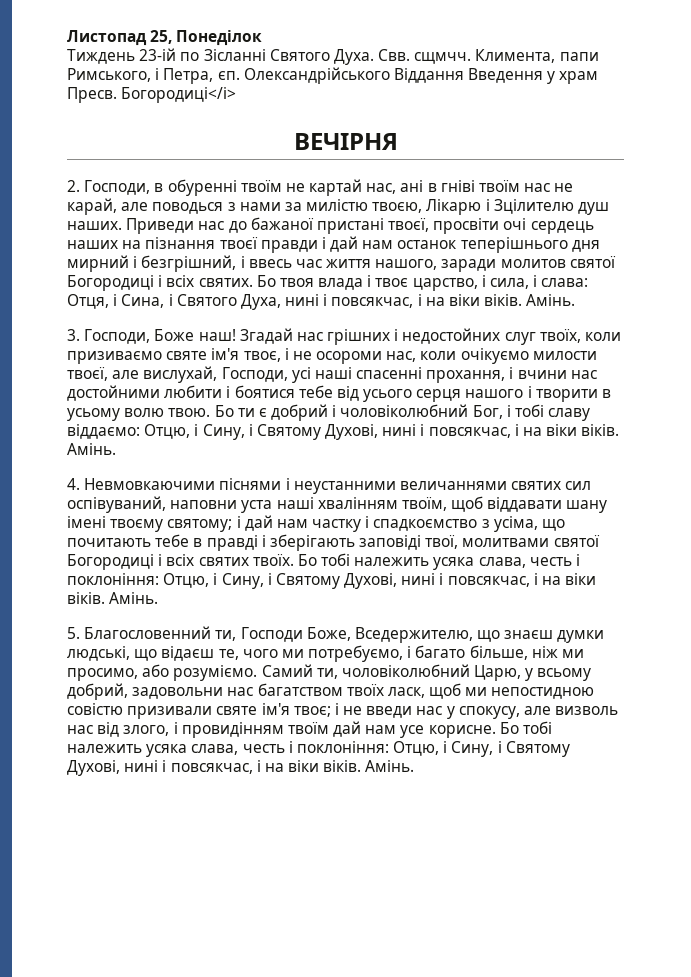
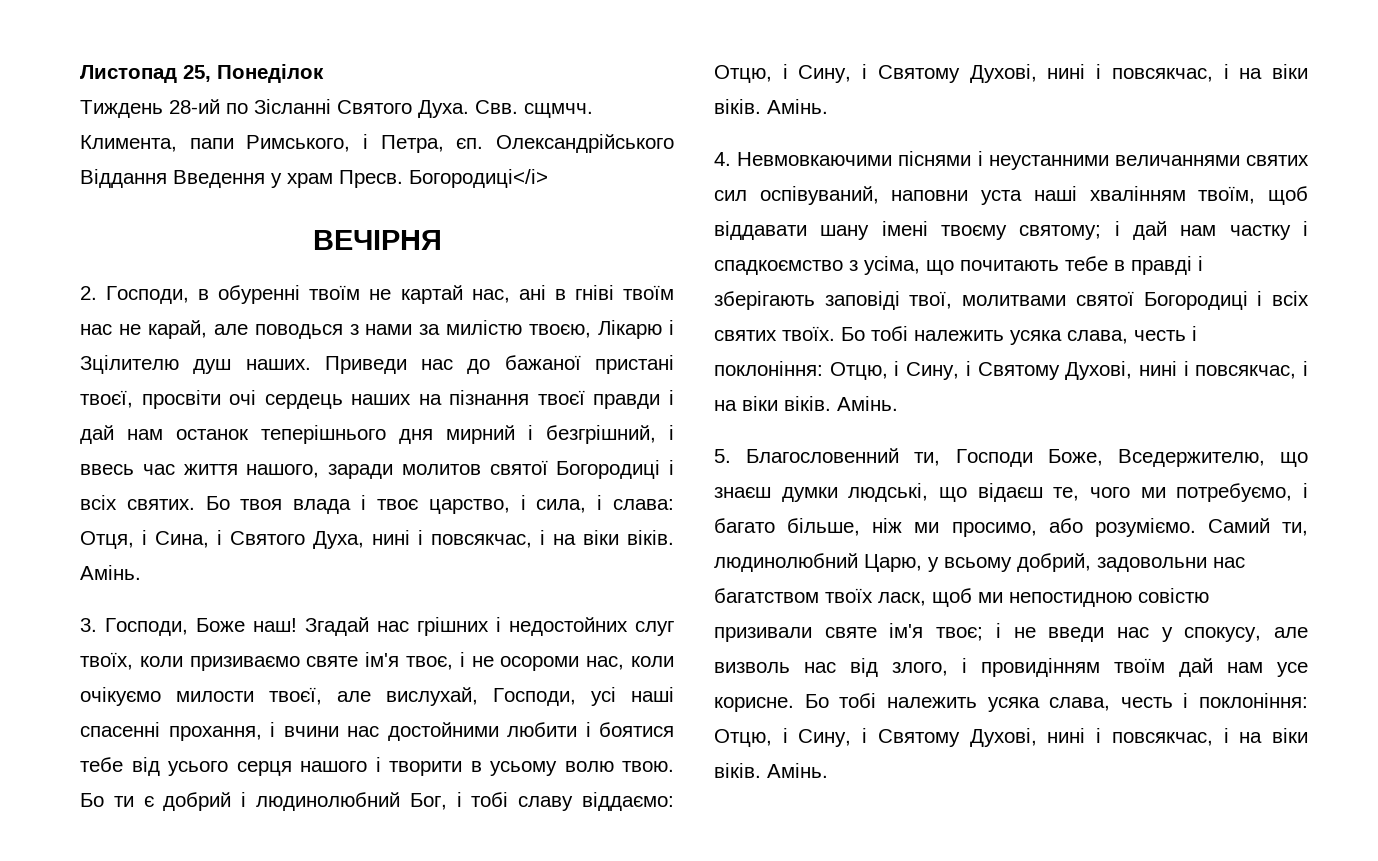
- Тиждень 23-ій по Зісланні Святого Духа.
+ Тиждень 28-ий по Зісланні Святого Духа.
- Бо ти є добрий і чоловіколюбний Бог, і тобі славу віддаємо: Отцю, і Сину, і Святому Духові, нині і повсякчас, і на віки віків.
+ Бо ти є добрий і людинолюбний Бог, і тобі славу віддаємо: Отцю, і Сину, і Святому Духові, нині і повсякчас, і на віки віків.
- Самий ти, чоловіколюбний Царю, у всьому добрий, задовольни нас багатством твоїх ласк, щоб ми непостидною совістю призивали святе ім'я твоє; і не введи нас у спокусу, але визволь нас від злого, і провидінням твоїм дай нам усе корисне.
+ Самий ти, людинолюбний Царю, у всьому добрий, задовольни нас багатством твоїх ласк, щоб ми непостидною совістю призивали святе ім'я твоє; і не введи нас у спокусу, але визволь нас від злого, і провидінням твоїм дай нам усе корисне.

